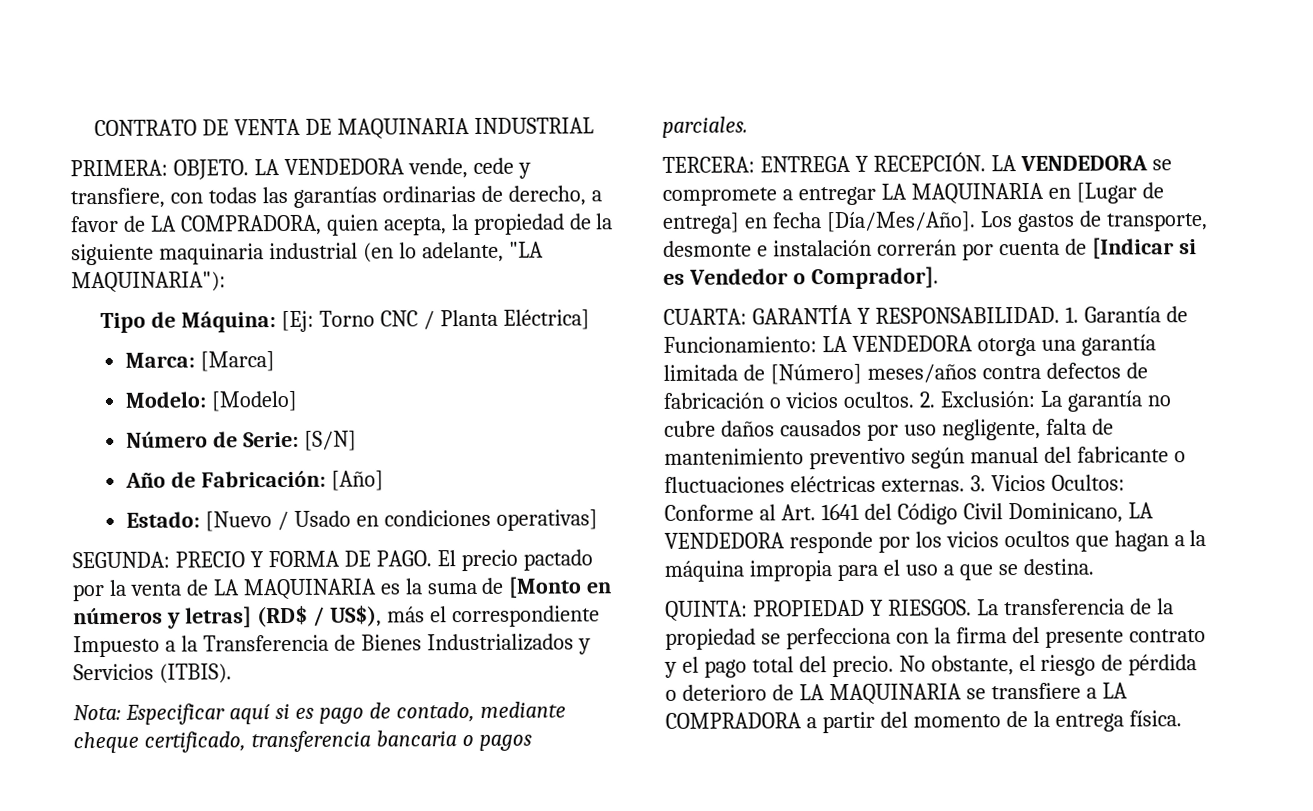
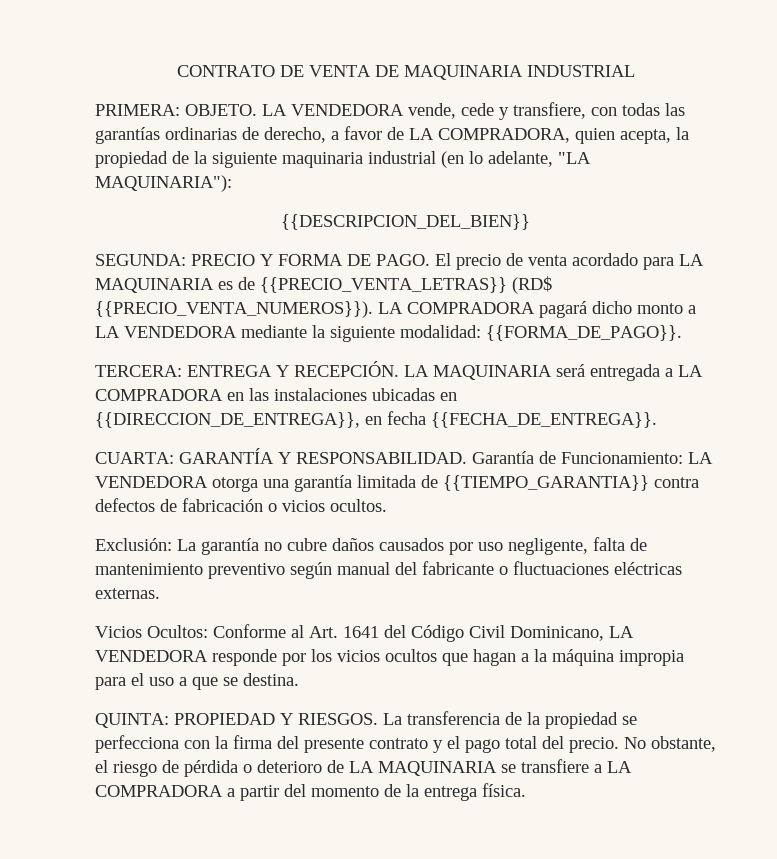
- Tipo de Máquina: [Ej: Torno CNC / Planta Eléctrica]
- Marca: [Marca]
- Modelo: [Modelo]
- Número de Serie: [S/N]
- Año de Fabricación: [Año]
- Estado: [Nuevo / Usado en condiciones operativas]
+ {{DESCRIPCION_DEL_BIEN}}
- El precio pactado por la venta de LA MAQUINARIA es la suma de [Monto en números y letras] (RD$ / US$), más el correspondiente Impuesto a la Transferencia de Bienes Industrializados y Servicios (ITBIS).
- Nota: Especificar aquí si es pago de contado, mediante cheque certificado, transferencia bancaria o pagos parciales.
+ El precio de venta acordado para LA MAQUINARIA es de {{PRECIO_VENTA_LETRAS}} (RD$ {{PRECIO_VENTA_NUMEROS}}). LA COMPRADORA pagará dicho monto a LA VENDEDORA mediante la siguiente modalidad: {{FORMA_DE_PAGO}}.
- LA VENDEDORA se compromete a entregar LA MAQUINARIA en [Lugar de entrega] en fecha [Día/Mes/Año]. Los gastos de transporte, desmonte e instalación correrán por cuenta de [Indicar si es Vendedor o Comprador].
+ LA MAQUINARIA será entregada a LA COMPRADORA en las instalaciones ubicadas en {{DIRECCION_DE_ENTREGA}}, en fecha {{FECHA_DE_ENTREGA}}.
- 1. Garantía de Funcionamiento:
+ Garantía de Funcionamiento:
- LA VENDEDORA otorga una garantía limitada de [Número] meses/años contra defectos de fabricación o vicios ocultos. 2. Exclusión:
+ LA VENDEDORA otorga una garantía limitada de {{TIEMPO_GARANTIA}} contra defectos de fabricación o vicios ocultos.
+ Exclusión:
- La garantía no cubre daños causados por uso negligente, falta de mantenimiento preventivo según manual del fabricante o fluctuaciones eléctricas externas. 3. Vicios Ocultos:
+ La garantía no cubre daños causados por uso negligente, falta de mantenimiento preventivo según manual del fabricante o fluctuaciones eléctricas externas.
+ Vicios Ocultos:

